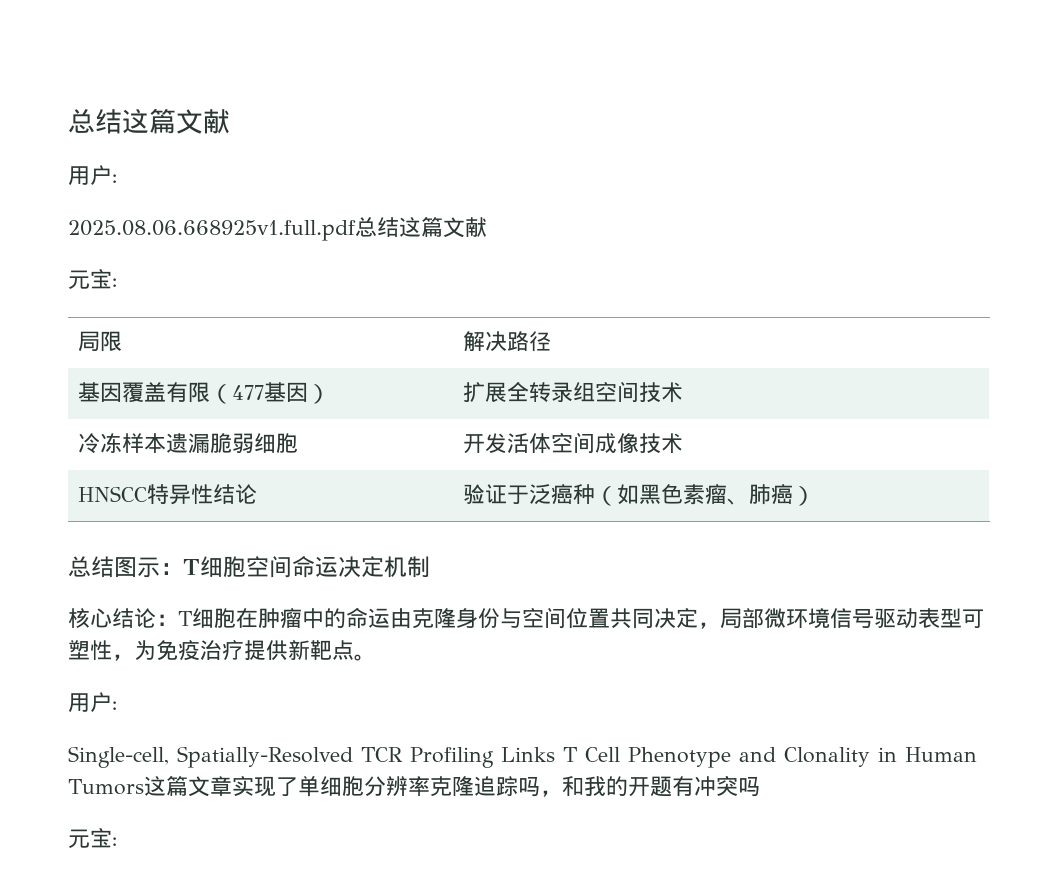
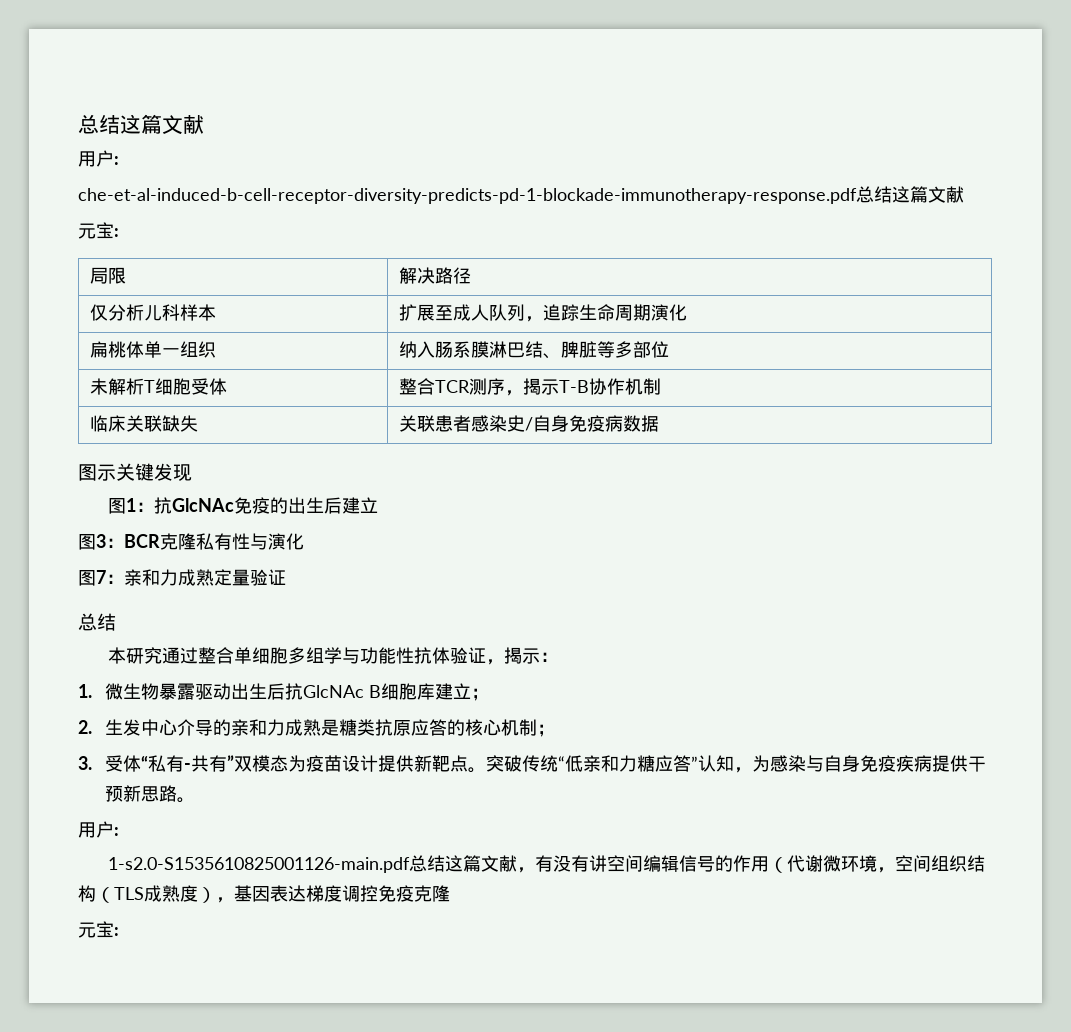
- 2025.08.06.668925v1.full.pdf总结这篇文献
+ che-et-al-induced-b-cell-receptor-diversity-predicts-pd-1-blockade-immunotherapy-response.pdf总结这篇文献
- 基因覆盖有限（477基因） | 扩展全转录组空间技术
- 冷冻样本遗漏脆弱细胞 | 开发活体空间成像技术
- HNSCC特异性结论 | 验证于泛癌种（如黑色素瘤、肺癌）
- 总结图示：T细胞空间命运决定机制
- 核心结论：T细胞在肿瘤中的命运由克隆身份与空间位置共同决定，局部微环境信号驱动表型可塑性，为免疫治疗提供新靶点。
+ 仅分析儿科样本 | 扩展至成人队列，追踪生命周期演化
+ 扁桃体单一组织 | 纳入肠系膜淋巴结、脾脏等多部位
+ 未解析T细胞受体 | 整合TCR测序，揭示T-B协作机制
+ 临床关联缺失 | 关联患者感染史/自身免疫病数据
+ 图示关键发现
+ 图1：抗GlcNAc免疫的出生后建立
+ 图3：BCR克隆私有性与演化
+ 图7：亲和力成熟定量验证
+ 总结
+ 本研究通过整合单细胞多组学与功能性抗体验证，揭示：
+ 1.微生物暴露驱动出生后抗GlcNAc B细胞库建立；
+ 2.生发中心介导的亲和力成熟是糖类抗原应答的核心机制；
+ 3.受体“私有-共有”双模态为疫苗设计提供新靶点。突破传统“低亲和力糖应答”认知，为感染与自身免疫疾病提供干预新思路。
  用户:
- Single-cell, Spatially-Resolved TCR Profiling Links T Cell Phenotype and Clonality in Human Tumors这篇文章实现了单细胞分辨率克隆追踪吗，和我的开题有冲突吗
+ 1-s2.0-S1535610825001126-main.pdf总结这篇文献，有没有讲空间编辑信号的作用（代谢微环境，空间组织结构（TLS成熟度），基因表达梯度调控免疫克隆

